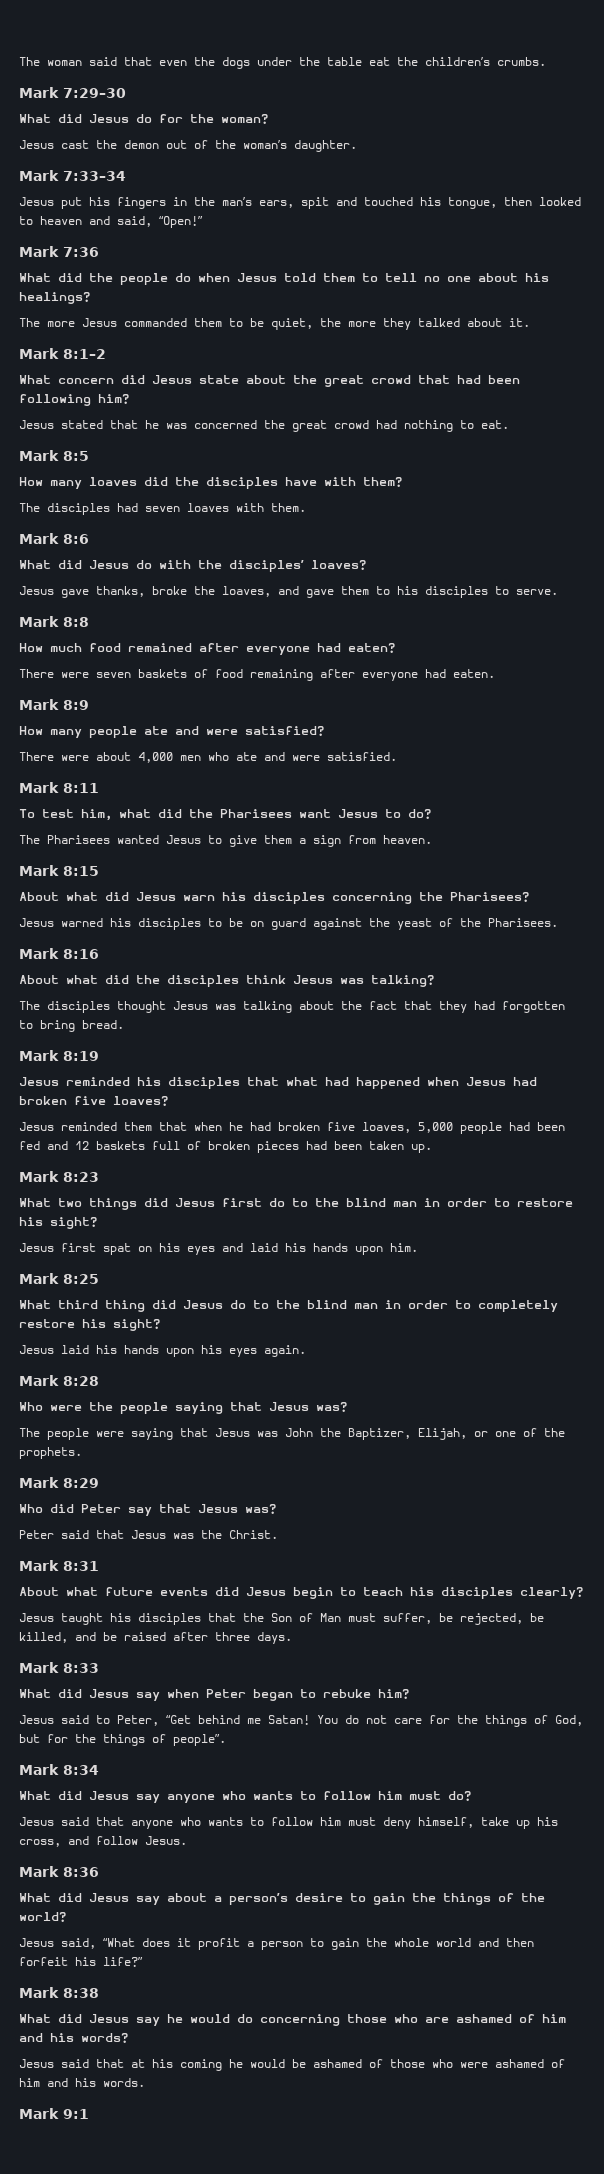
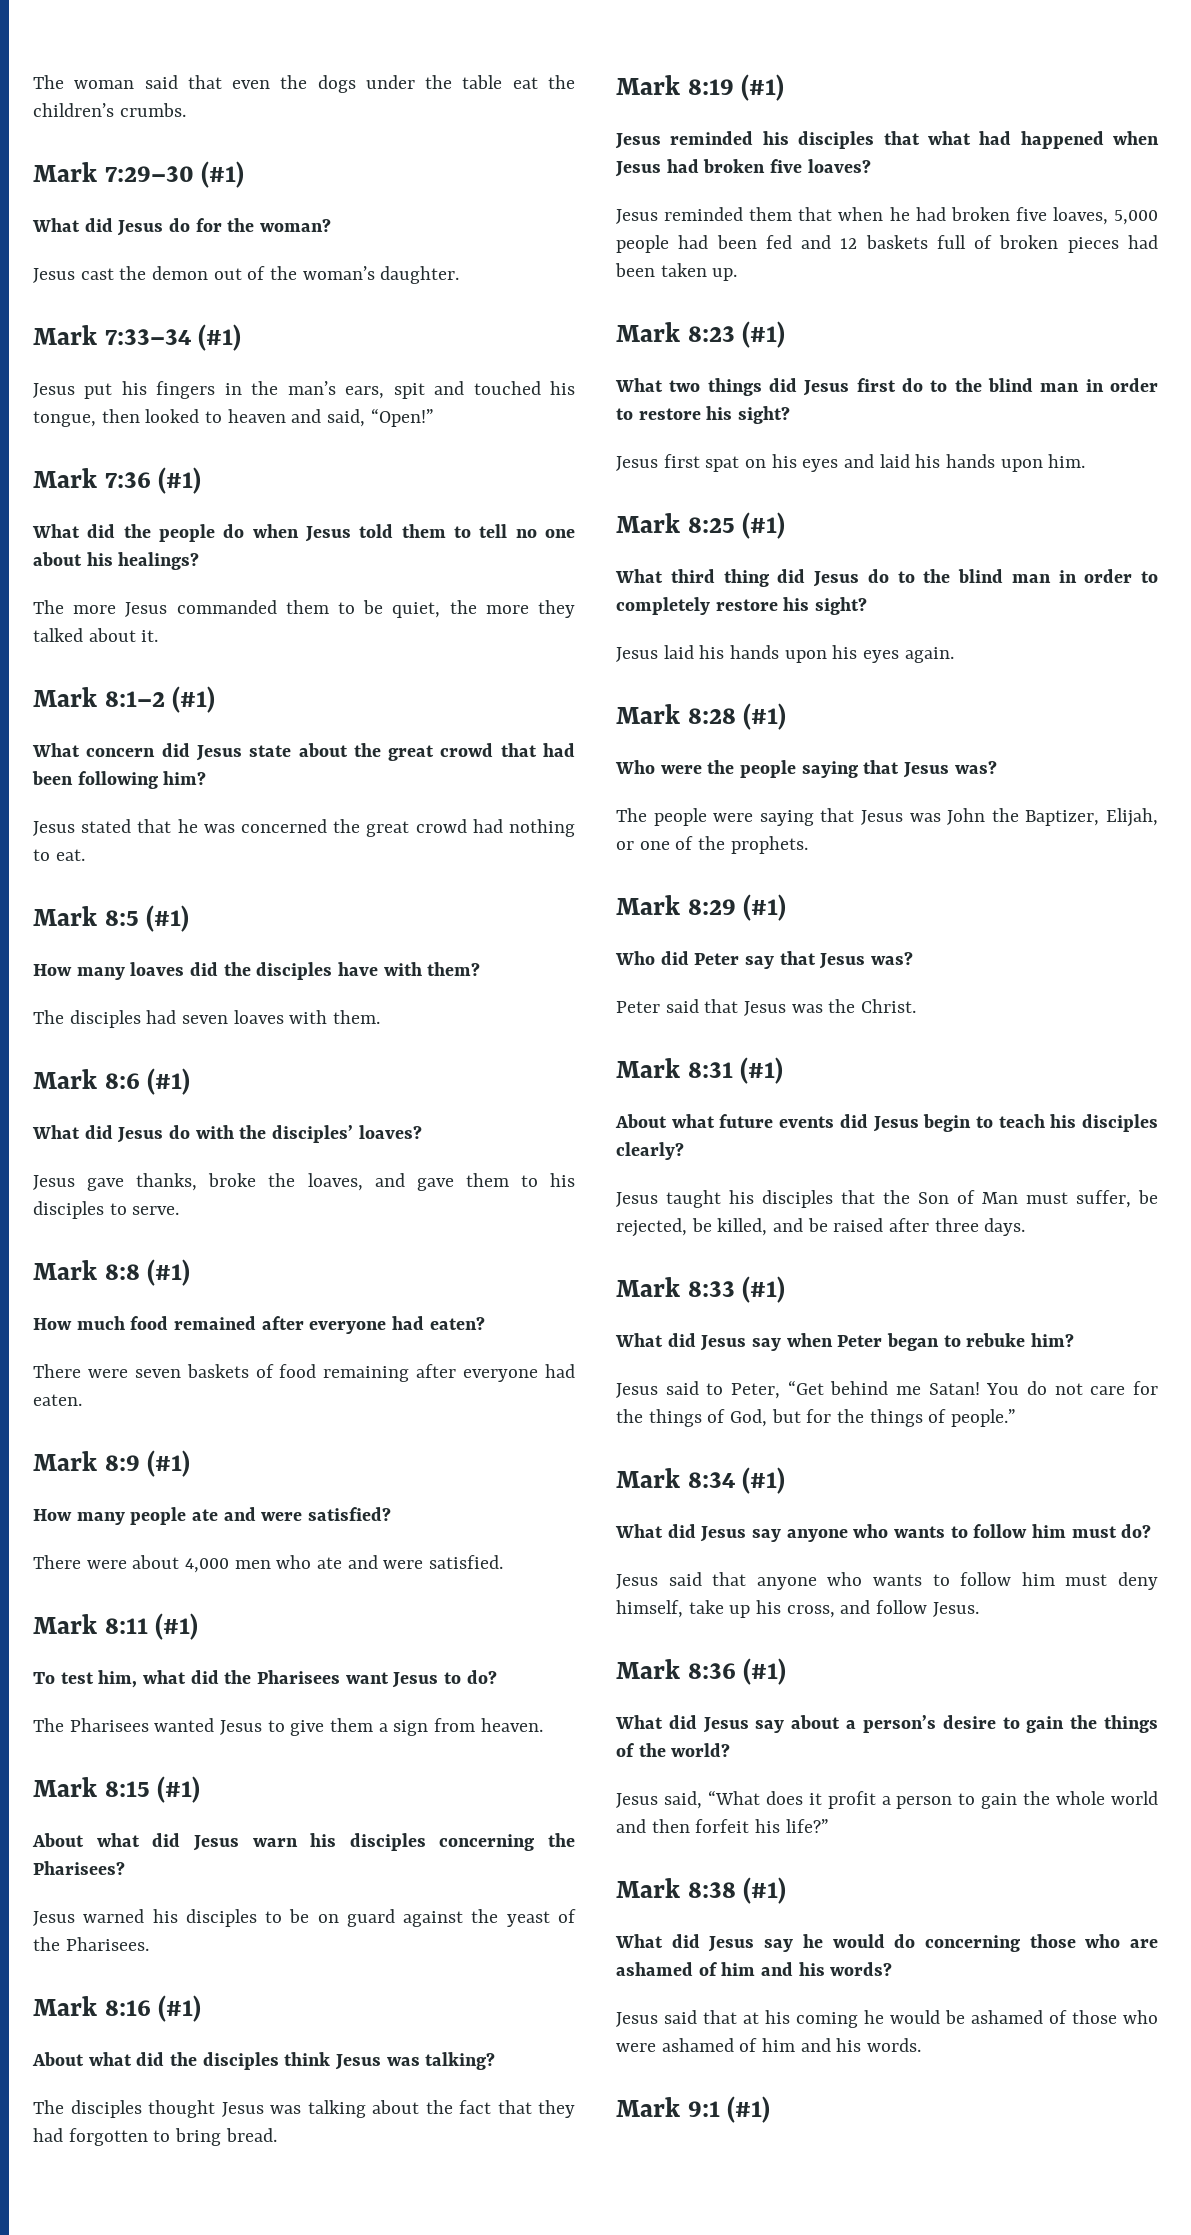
- Mark 7:29–30
+ Mark 7:29–30 (#1)
- Mark 7:33–34
+ Mark 7:33–34 (#1)
- Mark 7:36
+ Mark 7:36 (#1)
- Mark 8:1–2
+ Mark 8:1–2 (#1)
- Mark 8:5
+ Mark 8:5 (#1)
- Mark 8:6
+ Mark 8:6 (#1)
- Mark 8:8
+ Mark 8:8 (#1)
- Mark 8:9
+ Mark 8:9 (#1)
- Mark 8:11
+ Mark 8:11 (#1)
- Mark 8:15
+ Mark 8:15 (#1)
- Mark 8:16
+ Mark 8:16 (#1)
- Mark 8:19
+ Mark 8:19 (#1)
- Mark 8:23
+ Mark 8:23 (#1)
- Mark 8:25
+ Mark 8:25 (#1)
- Mark 8:28
+ Mark 8:28 (#1)
- Mark 8:29
+ Mark 8:29 (#1)
- Mark 8:31
+ Mark 8:31 (#1)
- Mark 8:33
+ Mark 8:33 (#1)
- You do not care for the things of God, but for the things of people”.
+ You do not care for the things of God, but for the things of people.”
- Mark 8:34
+ Mark 8:34 (#1)
- Mark 8:36
+ Mark 8:36 (#1)
- Mark 8:38
+ Mark 8:38 (#1)
- Mark 9:1
+ Mark 9:1 (#1)

